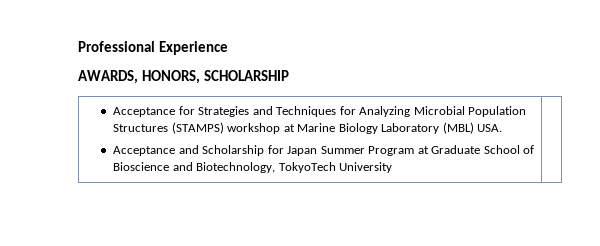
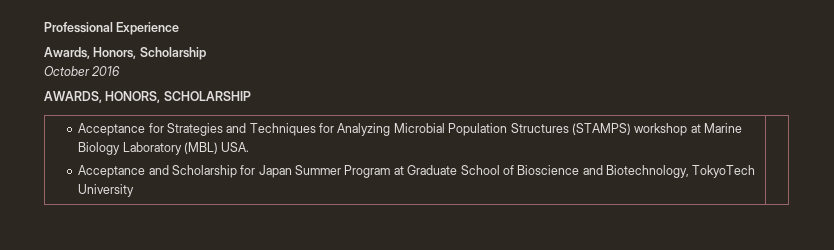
+ Awards, Honors, Scholarship
+ October 2016

